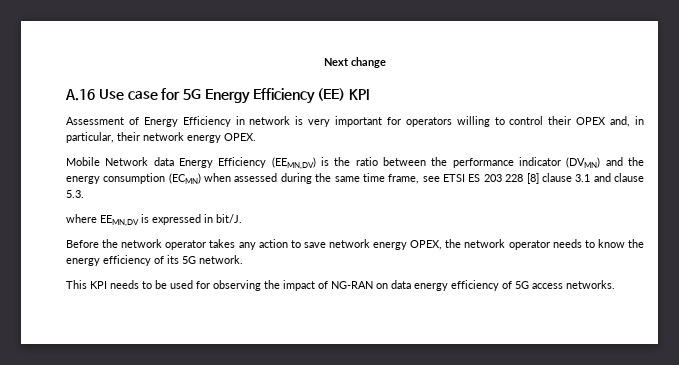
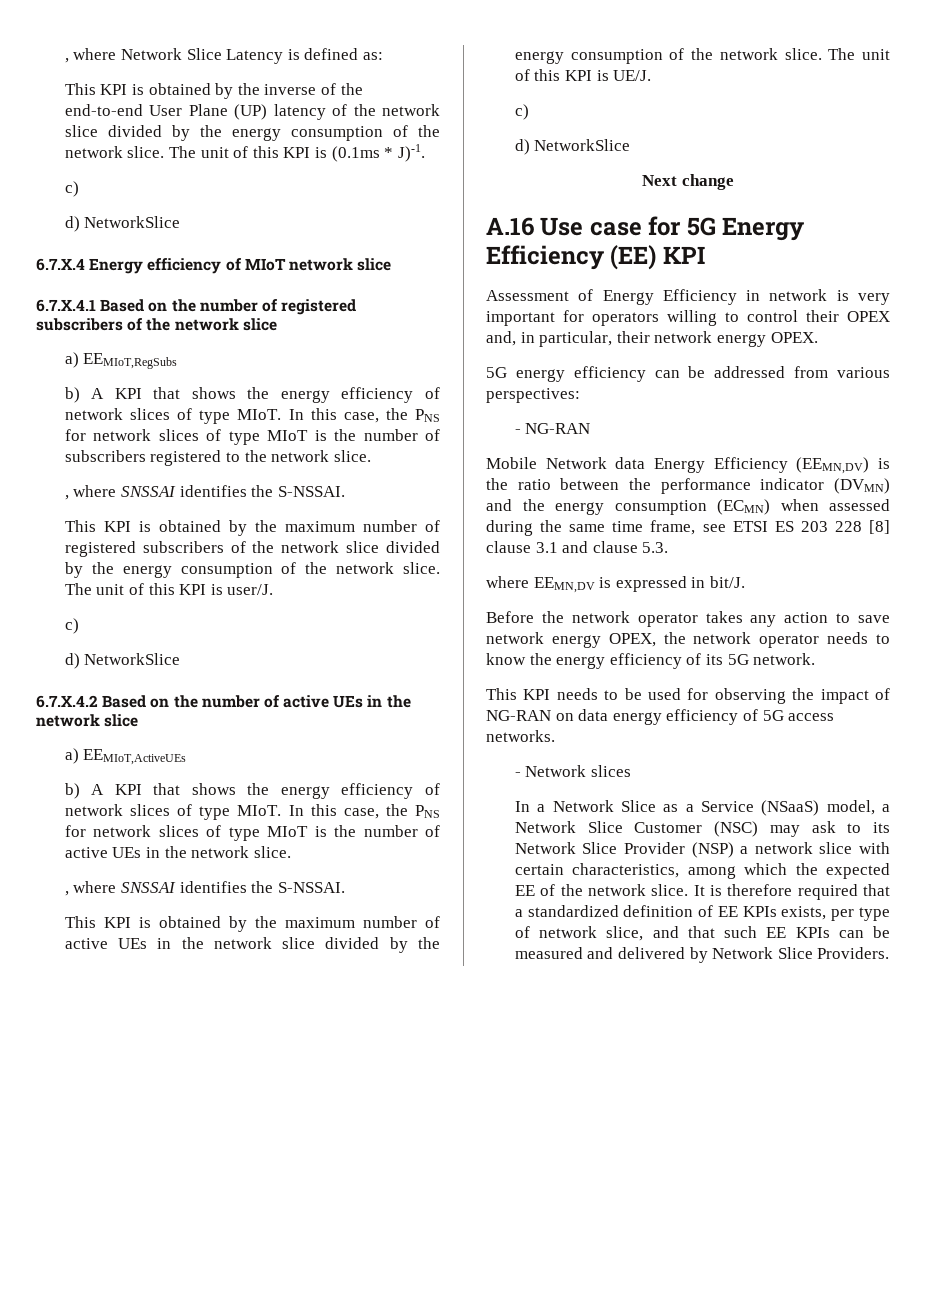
+ , where Network Slice Latency is defined as:
+ This KPI is obtained by the inverse of the end-to-end User Plane (UP) latency of the network slice divided by the energy consumption of the network slice. The unit of this KPI is (0.1ms * J)-1.
+ c)
+ d) NetworkSlice
+ 6.7.X.4 Energy efficiency of MIoT network slice
+ 6.7.X.4.1 Based on the number of registered subscribers of the network slice
+ a) EEMIoT,RegSubs
+ b) A KPI that shows the energy efficiency of network slices of type MIoT. In this case, the PNS for network slices of type MIoT is the number of subscribers registered to the network slice.
+ , where SNSSAI identifies the S-NSSAI.
+ This KPI is obtained by the maximum number of registered subscribers of the network slice divided by the energy consumption of the network slice. The unit of this KPI is user/J.
+ c)
+ d) NetworkSlice
+ 6.7.X.4.2 Based on the number of active UEs in the network slice
+ a) EEMIoT,ActiveUEs
+ b) A KPI that shows the energy efficiency of network slices of type MIoT. In this case, the PNS for network slices of type MIoT is the number of active UEs in the network slice.
+ , where SNSSAI identifies the S-NSSAI.
+ This KPI is obtained by the maximum number of active UEs in the network slice divided by the energy consumption of the network slice. The unit of this KPI is UE/J.
+ c)
+ d) NetworkSlice
+ 5G energy efficiency can be addressed from various perspectives:
+ - NG-RAN
+ - Network slices
+ In a Network Slice as a Service (NSaaS) model, a Network Slice Customer (NSC) may ask to its Network Slice Provider (NSP) a network slice with certain characteristics, among which the expected EE of the network slice. It is therefore required that a standardized definition of EE KPIs exists, per type of network slice, and that such EE KPIs can be measured and delivered by Network Slice Providers.

